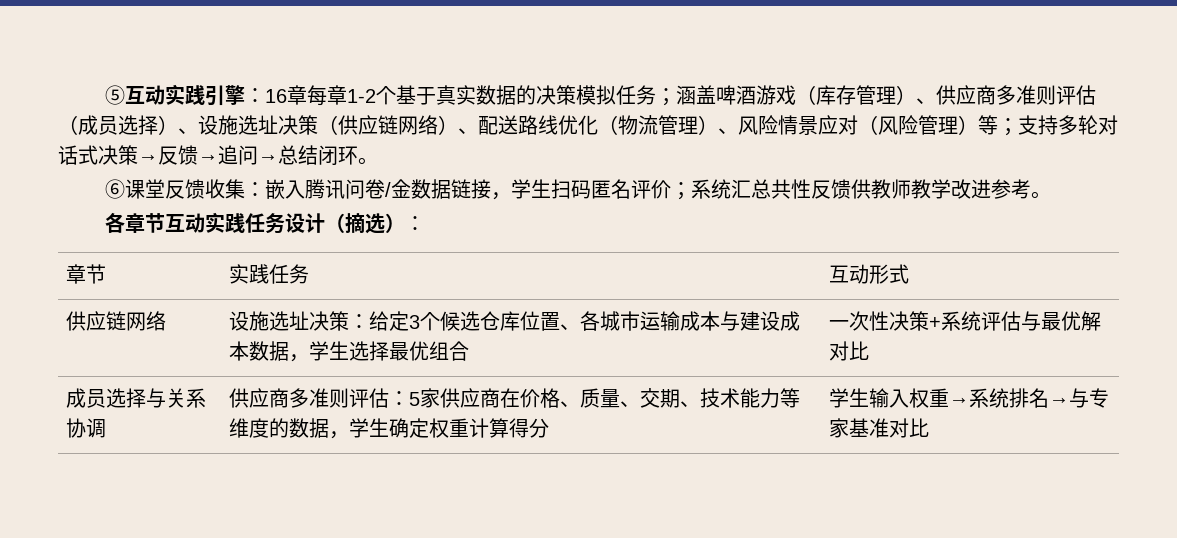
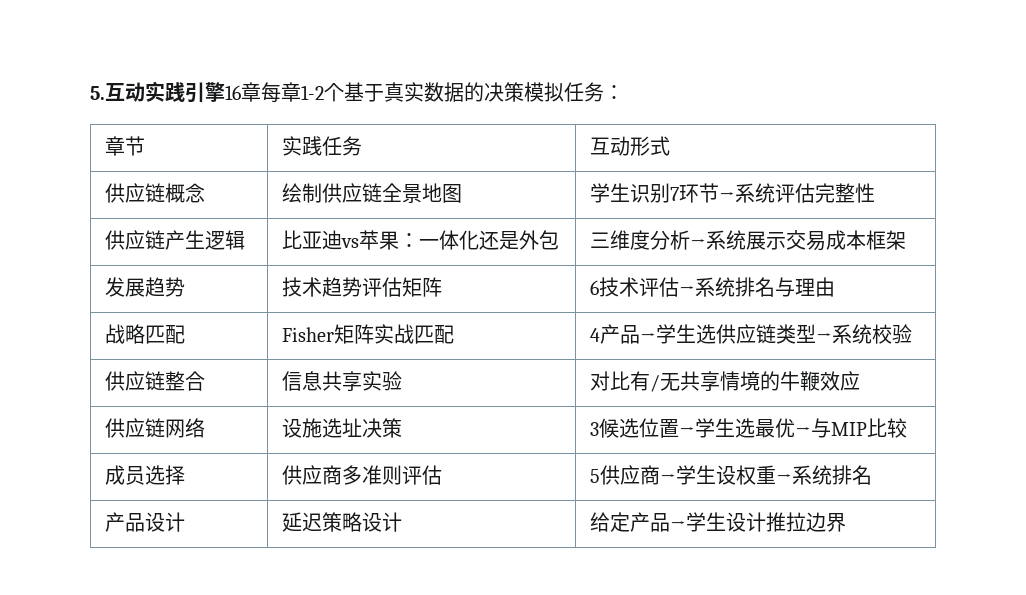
- ⑤互动实践引擎：16章每章1-2个基于真实数据的决策模拟任务；涵盖啤酒游戏（库存管理）、供应商多准则评估（成员选择）、设施选址决策（供应链网络）、配送路线优化（物流管理）、风险情景应对（风险管理）等；支持多轮对话式决策→反馈→追问→总结闭环。
- ⑥课堂反馈收集：嵌入腾讯问卷/金数据链接，学生扫码匿名评价；系统汇总共性反馈供教师教学改进参考。
- 各章节互动实践任务设计（摘选）：
+ 5.互动实践引擎16章每章1-2个基于真实数据的决策模拟任务：
+ 供应链概念 | 绘制供应链全景地图 | 学生识别7环节→系统评估完整性
+ 供应链产生逻辑 | 比亚迪vs苹果：一体化还是外包 | 三维度分析→系统展示交易成本框架
+ 发展趋势 | 技术趋势评估矩阵 | 6技术评估→系统排名与理由
+ 战略匹配 | Fisher矩阵实战匹配 | 4产品→学生选供应链类型→系统校验
+ 供应链整合 | 信息共享实验 | 对比有/无共享情境的牛鞭效应
- 供应链网络 | 设施选址决策：给定3个候选仓库位置、各城市运输成本与建设成本数据，学生选择最优组合 | 一次性决策+系统评估与最优解对比
- 成员选择与关系协调 | 供应商多准则评估：5家供应商在价格、质量、交期、技术能力等维度的数据，学生确定权重计算得分 | 学生输入权重→系统排名→与专家基准对比
+ 供应链网络 | 设施选址决策 | 3候选位置→学生选最优→与MIP比较
+ 成员选择 | 供应商多准则评估 | 5供应商→学生设权重→系统排名
+ 产品设计 | 延迟策略设计 | 给定产品→学生设计推拉边界

